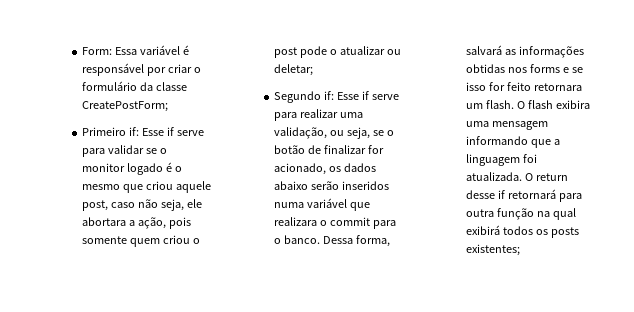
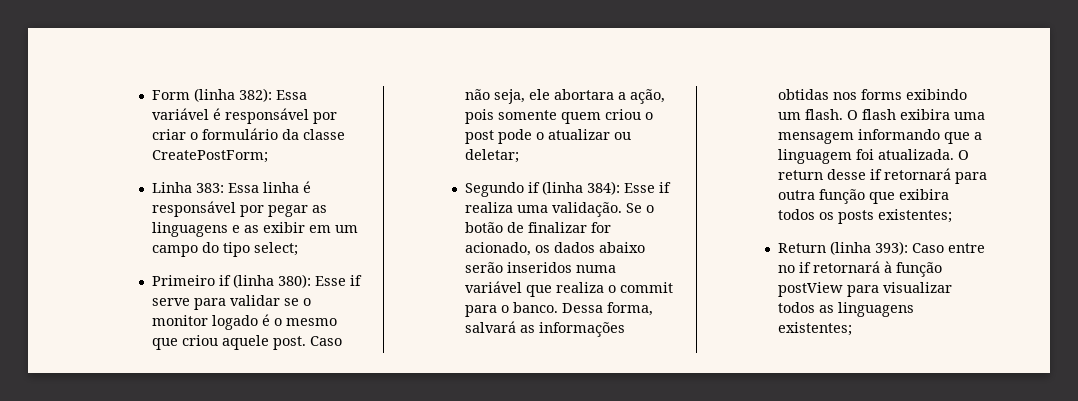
- Form: Essa variável é responsável por criar o formulário da classe CreatePostForm;
+ Form (linha 382): Essa variável é responsável por criar o formulário da classe CreatePostForm;
- Primeiro if: Esse if serve para validar se o monitor logado é o mesmo que criou aquele post, caso não seja, ele abortara a ação, pois somente quem criou o post pode o atualizar ou deletar;
+ Linha 383: Essa linha é responsável por pegar as linguagens e as exibir em um campo do tipo select;
+ Primeiro if (linha 380): Esse if serve para validar se o monitor logado é o mesmo que criou aquele post. Caso não seja, ele abortara a ação, pois somente quem criou o post pode o atualizar ou deletar;
- Segundo if: Esse if serve para realizar uma validação, ou seja, se o botão de finalizar for acionado, os dados abaixo serão inseridos numa variável que realizara o commit para o banco.
+ Segundo if (linha 384): Esse if realiza uma validação. Se o botão de finalizar for acionado, os dados abaixo serão inseridos numa variável que realiza o commit para o banco.
- Dessa forma, salvará as informações obtidas nos forms e se isso for feito retornara um flash.
+ Dessa forma, salvará as informações obtidas nos forms exibindo um flash.
- O return desse if retornará para outra função na qual exibirá todos os posts existentes;
+ O return desse if retornará para outra função que exibira todos os posts existentes;
+ Return (linha 393): Caso entre no if retornará à função postView para visualizar todos as linguagens existentes;

